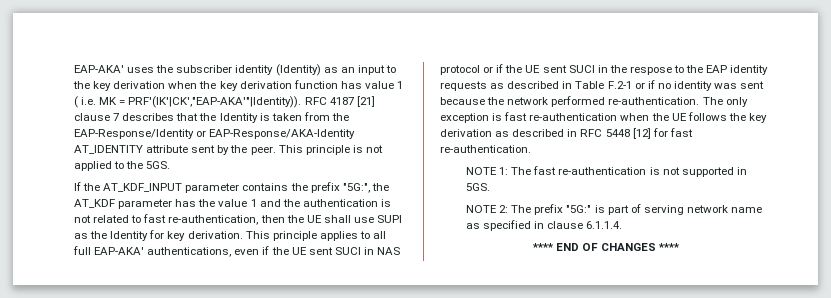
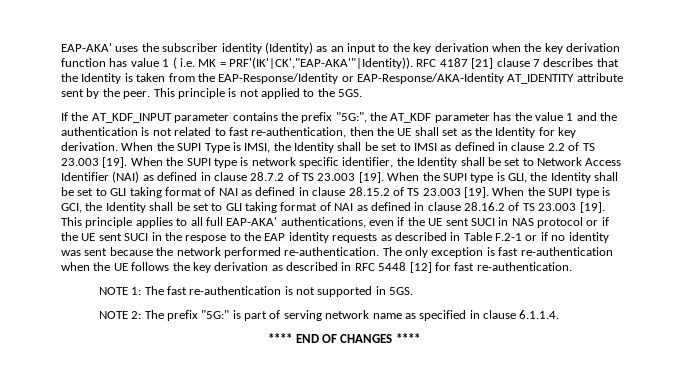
- If the AT_KDF_INPUT parameter contains the prefix "5G:", the AT_KDF parameter has the value 1 and the authentication is not related to fast re-authentication, then the UE shall use SUPI as the Identity for key derivation.
+ If the AT_KDF_INPUT parameter contains the prefix "5G:", the AT_KDF parameter has the value 1 and the authentication is not related to fast re-authentication, then the UE shall set as the Identity for key derivation.
+ When the SUPI Type is IMSI, the Identity shall be set to IMSI as defined in clause 2.2 of TS 23.003 [19]. When the SUPI type is network specific identifier, the Identity shall be set to Network Access Identifier (NAI) as defined in clause 28.7.2 of TS 23.003 [19]. When the SUPI type is GLI, the Identity shall be set to GLI taking format of NAI as defined in clause 28.15.2 of TS 23.003 [19]. When the SUPI type is GCI, the Identity shall be set to GLI taking format of NAI as defined in clause 28.16.2 of TS 23.003 [19].

